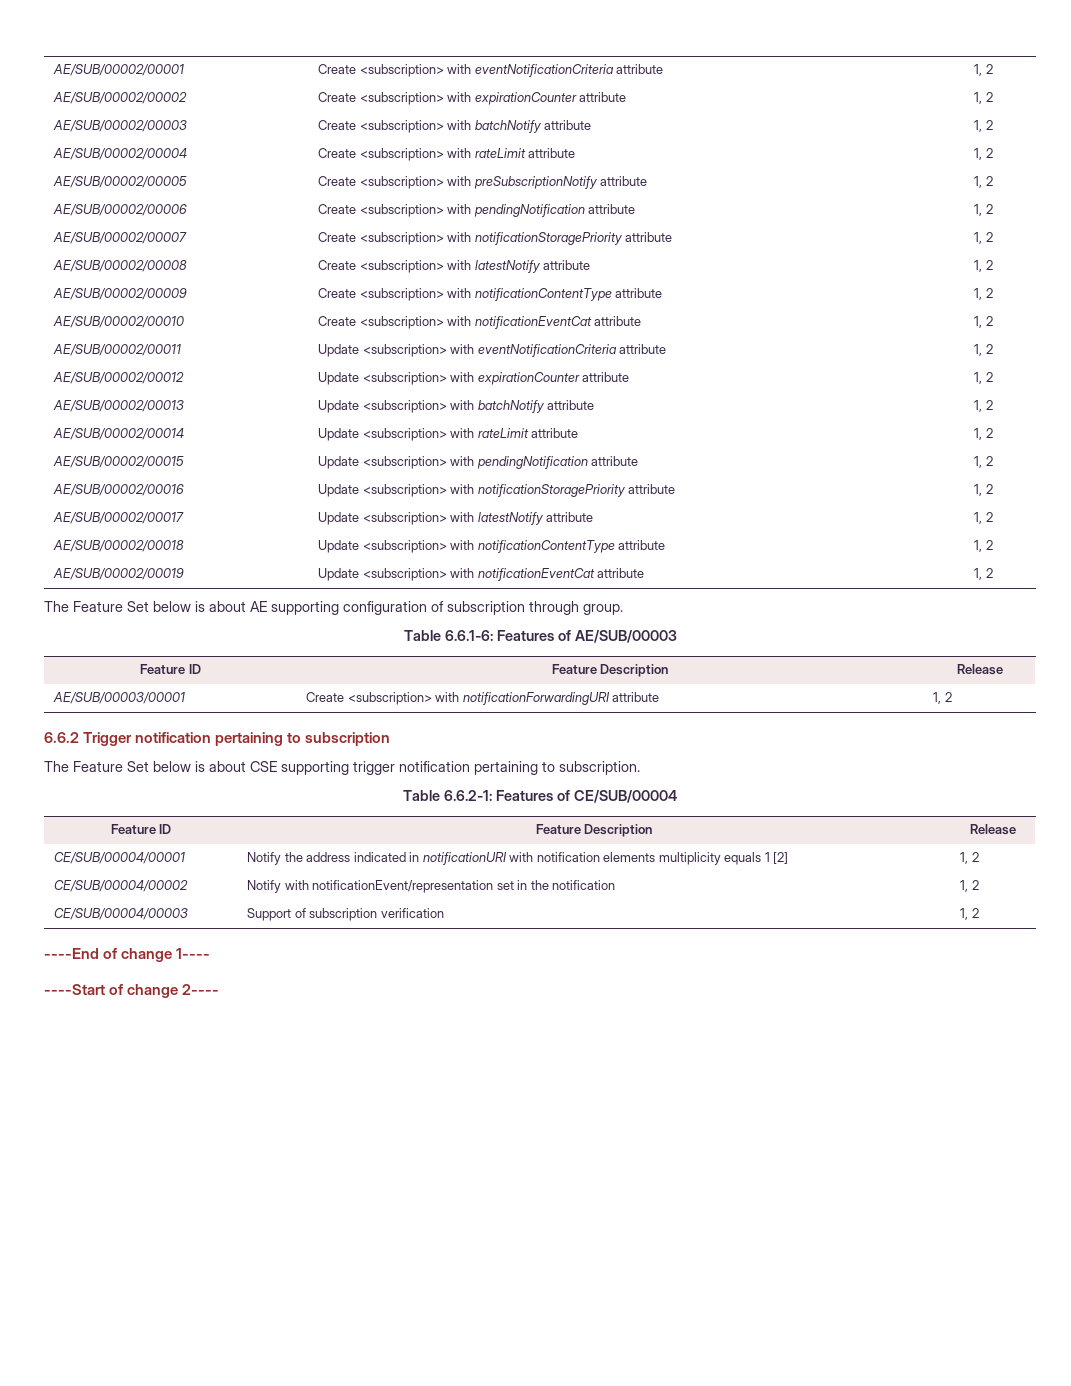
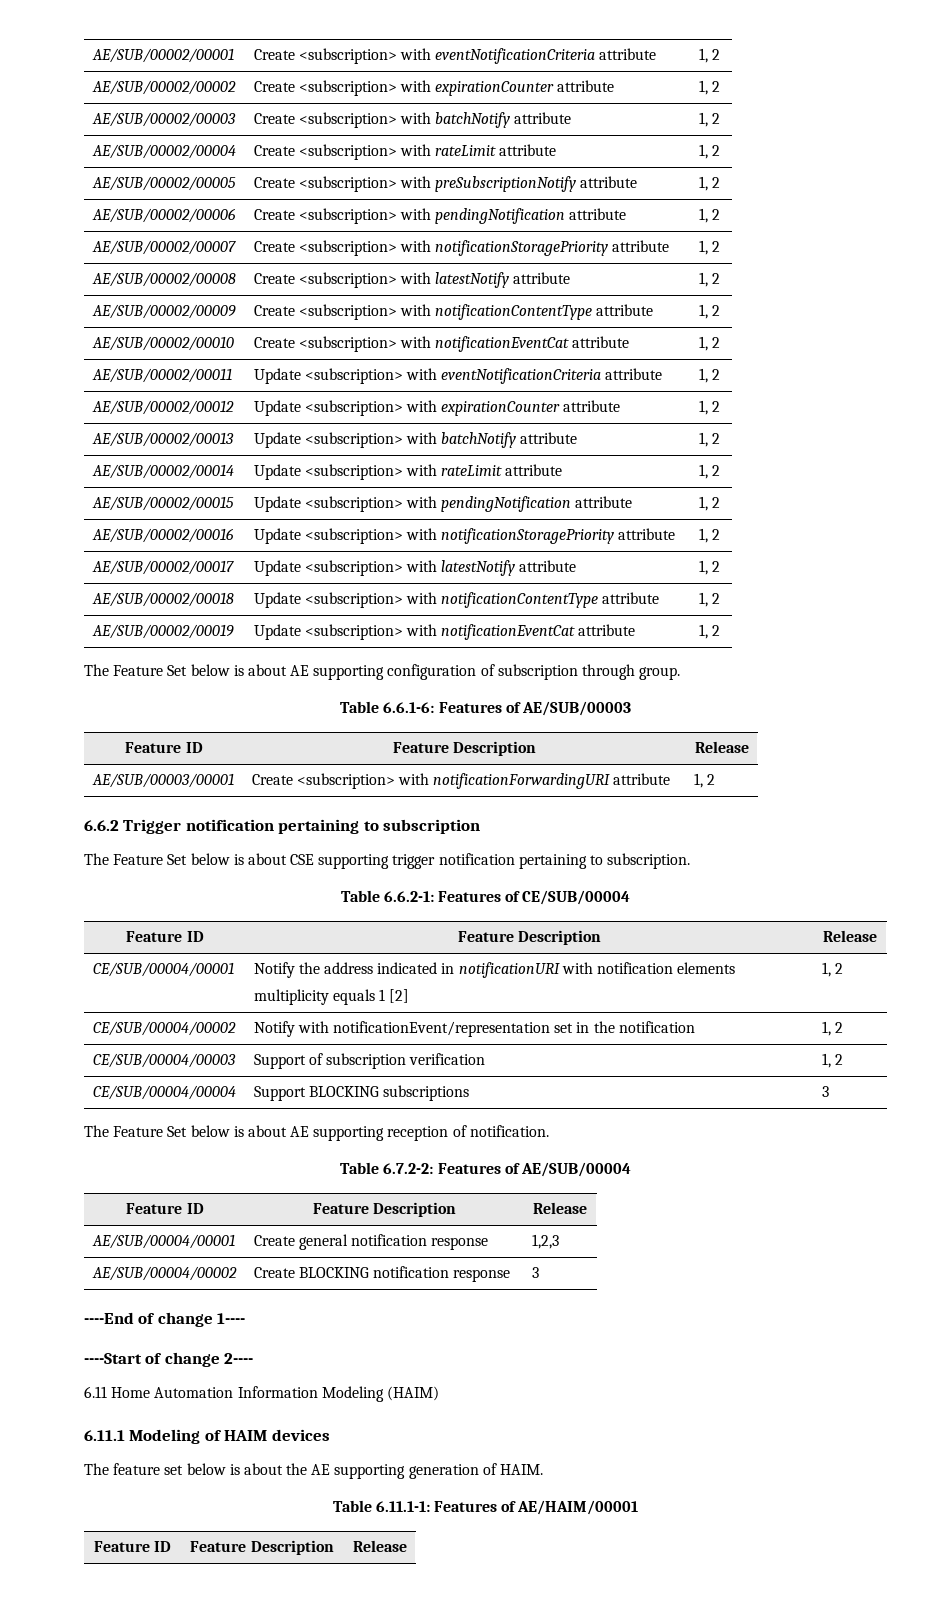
+ CE/SUB/00004/00004 | Support BLOCKING subscriptions | 3
+ The Feature Set below is about AE supporting reception of notification.
+ Table 6.7.2-2: Features of AE/SUB/00004
+ Feature ID | Feature Description | Release
+ AE/SUB/00004/00001 | Create general notification response | 1,2,3
+ AE/SUB/00004/00002 | Create BLOCKING notification response | 3
+ 6.11 Home Automation Information Modeling (HAIM)
+ 6.11.1 Modeling of HAIM devices
+ The feature set below is about the AE supporting generation of HAIM.
+ Table 6.11.1-1: Features of AE/HAIM/00001
+ Feature ID | Feature Description | Release

